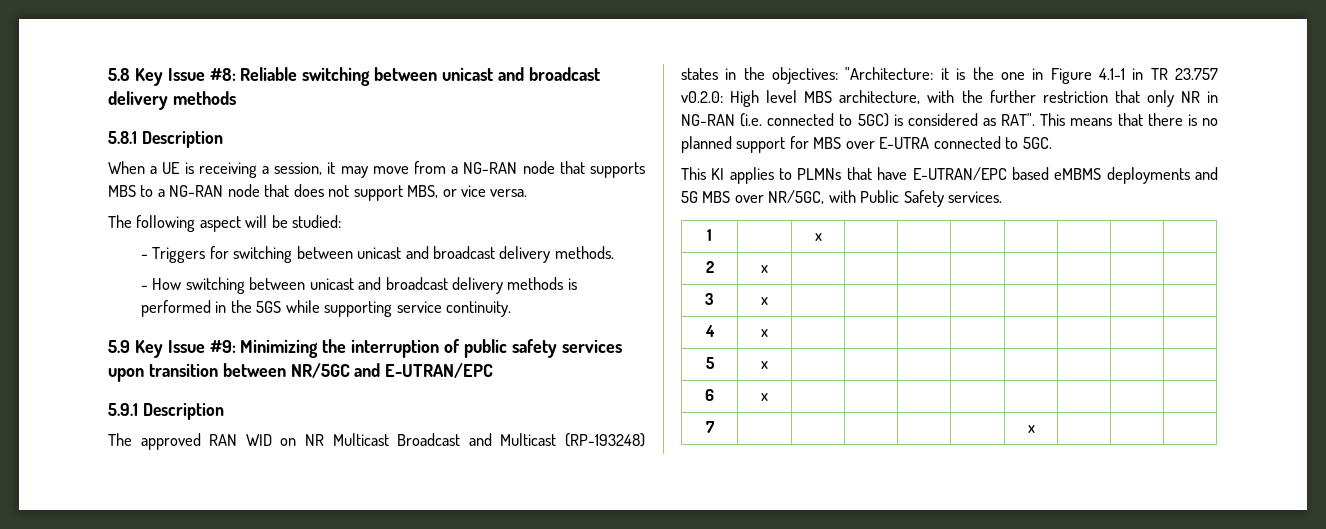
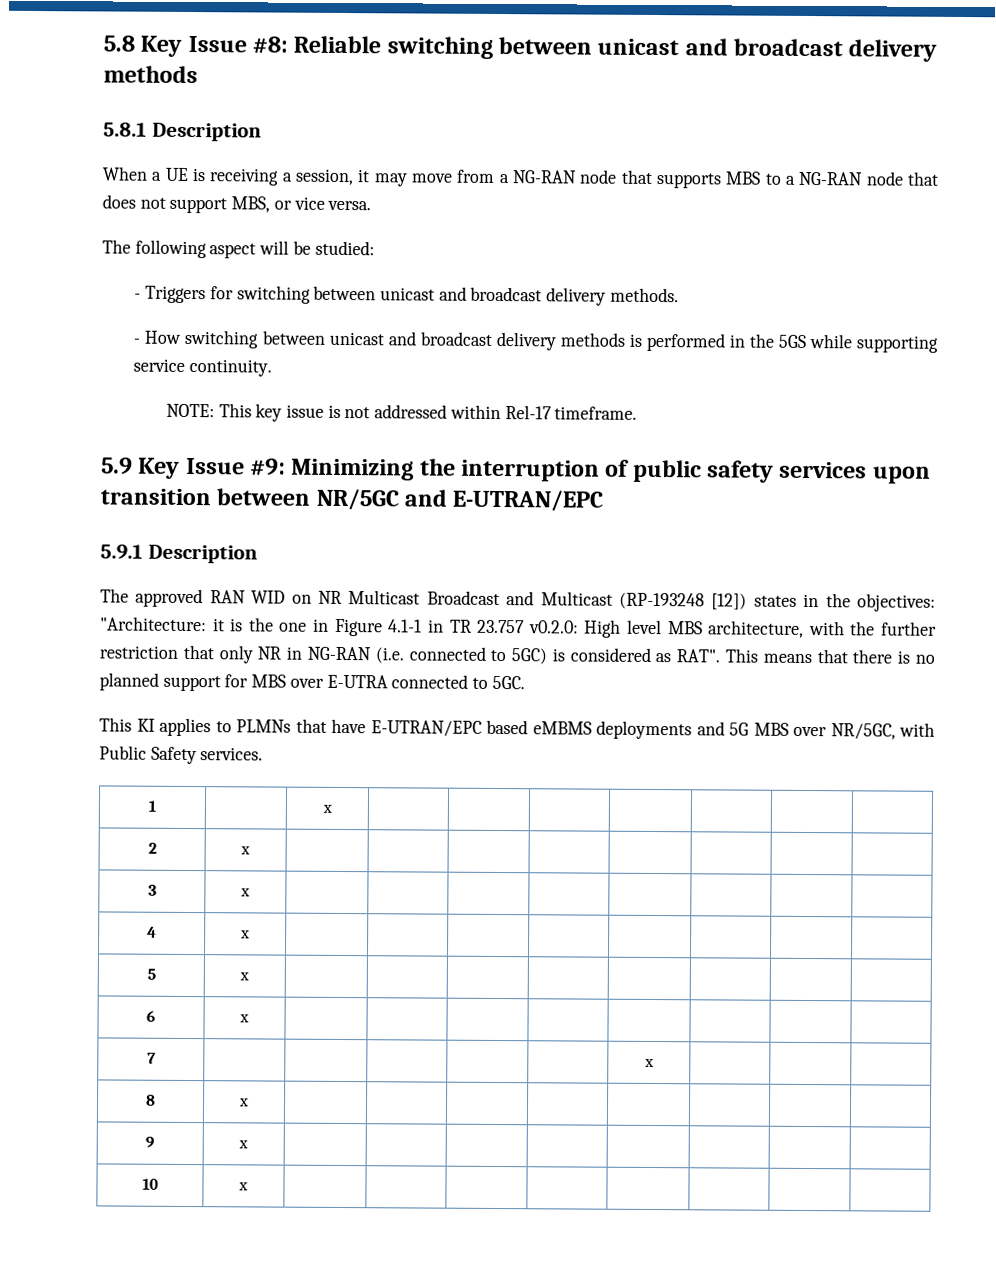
+ NOTE: This key issue is not addressed within Rel-17 timeframe.
- The approved RAN WID on NR Multicast Broadcast and Multicast (RP-193248) states in the objectives: "Architecture: it is the one in Figure 4.1-1 in TR 23.757 v0.2.0: High level MBS architecture, with the further restriction that only NR in NG-RAN (i.e. connected to 5GC) is considered as RAT".
+ The approved RAN WID on NR Multicast Broadcast and Multicast (RP-193248 [12]) states in the objectives: "Architecture: it is the one in Figure 4.1-1 in TR 23.757 v0.2.0: High level MBS architecture, with the further restriction that only NR in NG-RAN (i.e. connected to 5GC) is considered as RAT".
+ 8 | x | | | | | | | |
+ 9 | x | | | | | | | |
+ 10 | x | | | | | | | |

